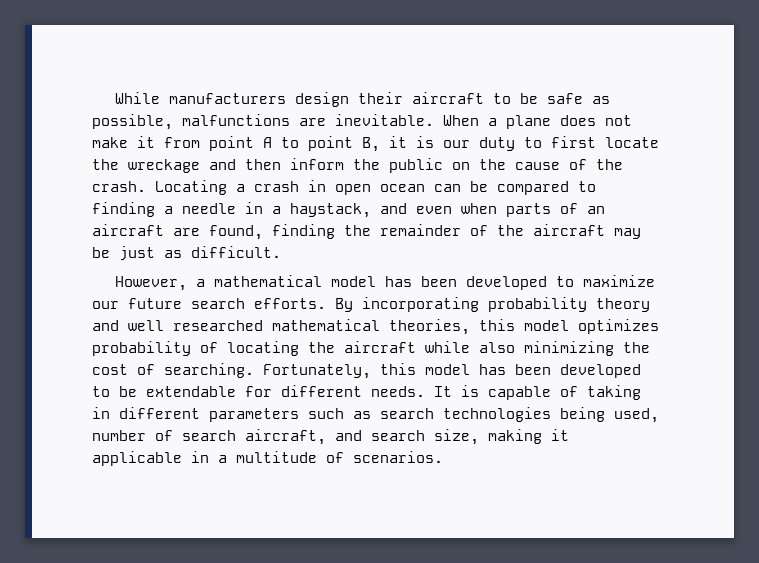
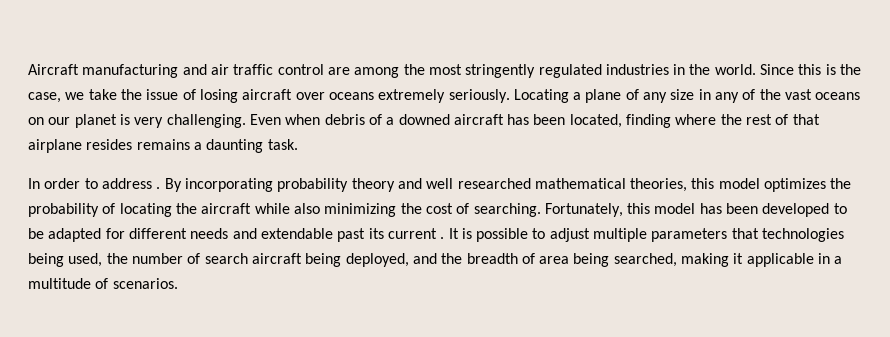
- While manufacturers design their aircraft to be safe as possible, malfunctions are inevitable. When a plane does not make it from point A to point B, it is our duty to first locate the wreckage and then inform the public on the cause of the crash. Locating a crash in open ocean can be compared to finding a needle in a haystack, and even when parts of an aircraft are found, finding the remainder of the aircraft may be just as difficult.
- However, a mathematical model has been developed to maximize our future search efforts.
+ Aircraft manufacturing and air traffic control are among the most stringently regulated industries in the world. Since this is the case, we take the issue of losing aircraft over oceans extremely seriously. Locating a plane of any size in any of the vast oceans on our planet is very challenging. Even when debris of a downed aircraft has been located, finding where the rest of that airplane resides remains a daunting task.
+ In order to address .
- By incorporating probability theory and well researched mathematical theories, this model optimizes probability of locating the aircraft while also minimizing the cost of searching.
+ By incorporating probability theory and well researched mathematical theories, this model optimizes the probability of locating the aircraft while also minimizing the cost of searching.
- Fortunately, this model has been developed to be extendable for different needs. It is capable of taking in different parameters such as search technologies being used, number of search aircraft, and search size, making it applicable in a multitude of scenarios.
+ Fortunately, this model has been developed to be adapted for different needs and extendable past its current . It is possible to adjust multiple parameters that technologies being used, the number of search aircraft being deployed, and the breadth of area being searched, making it applicable in a multitude of scenarios.

